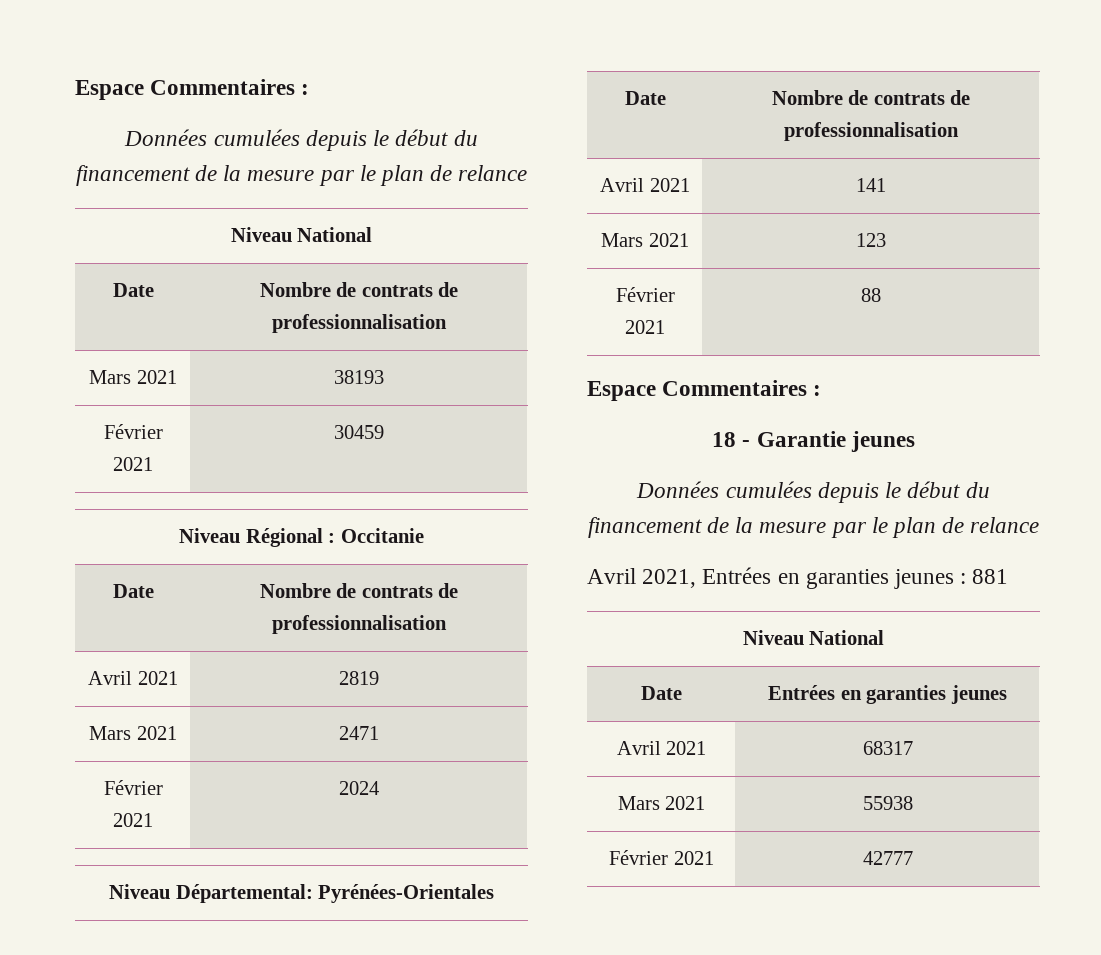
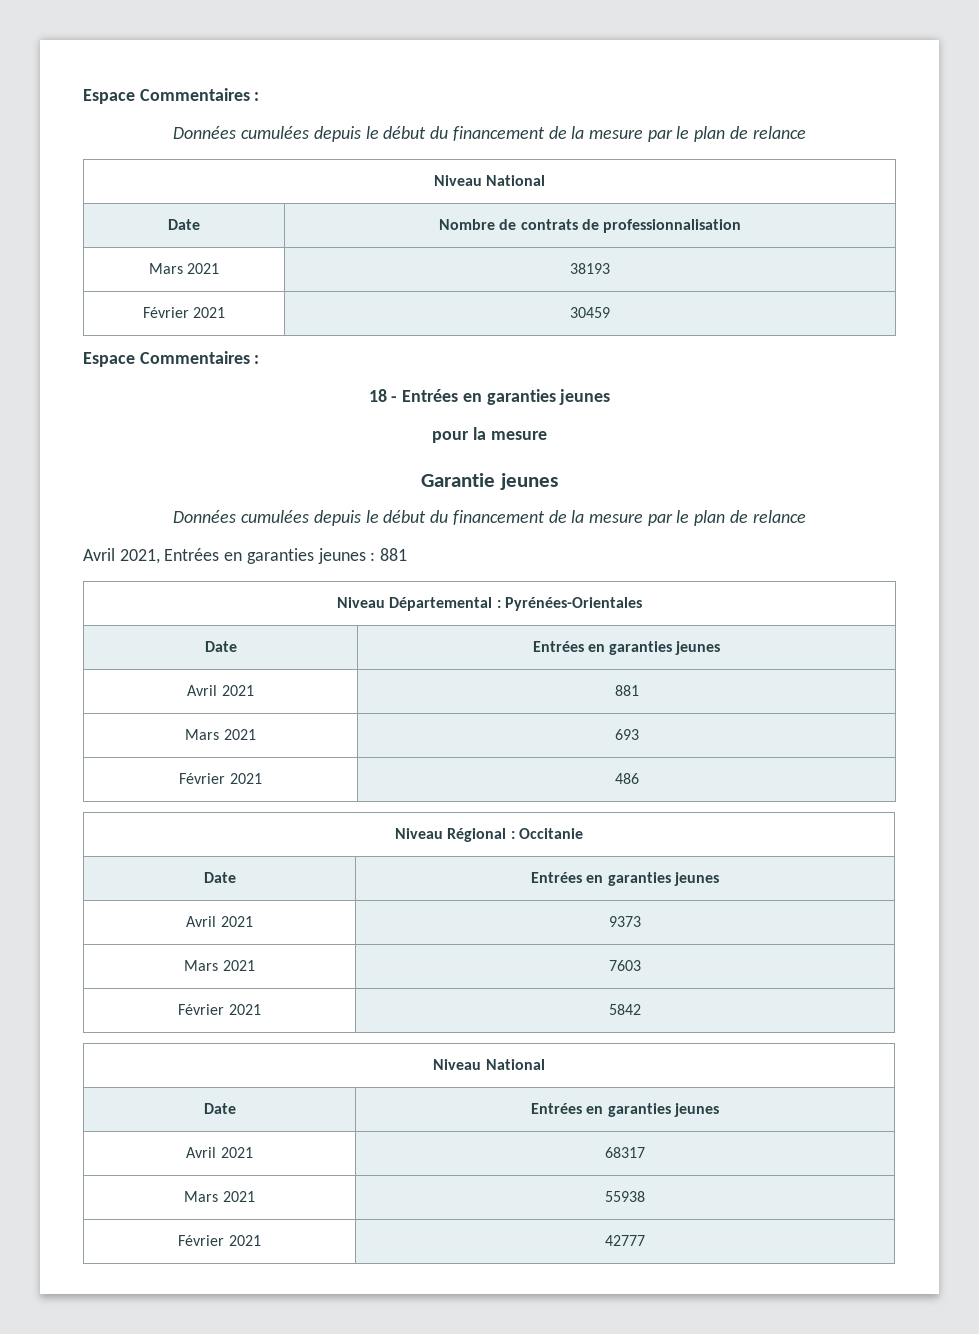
- Niveau Régional : Occitanie
- Date | Nombre de contrats de professionnalisation
- Avril 2021 | 2819
- Mars 2021 | 2471
- Février 2021 | 2024
- Niveau Départemental: Pyrénées-Orientales
- Date | Nombre de contrats de professionnalisation
- Avril 2021 | 141
- Mars 2021 | 123
- Février 2021 | 88
- 18 - Garantie jeunes
+ 18 - Entrées en garanties jeunes
+ pour la mesure
+ Garantie jeunes
+ Niveau Départemental : Pyrénées-Orientales
+ Date | Entrées en garanties jeunes
+ Avril 2021 | 881
+ Mars 2021 | 693
+ Février 2021 | 486
+ Niveau Régional : Occitanie
+ Date | Entrées en garanties jeunes
+ Avril 2021 | 9373
+ Mars 2021 | 7603
+ Février 2021 | 5842

